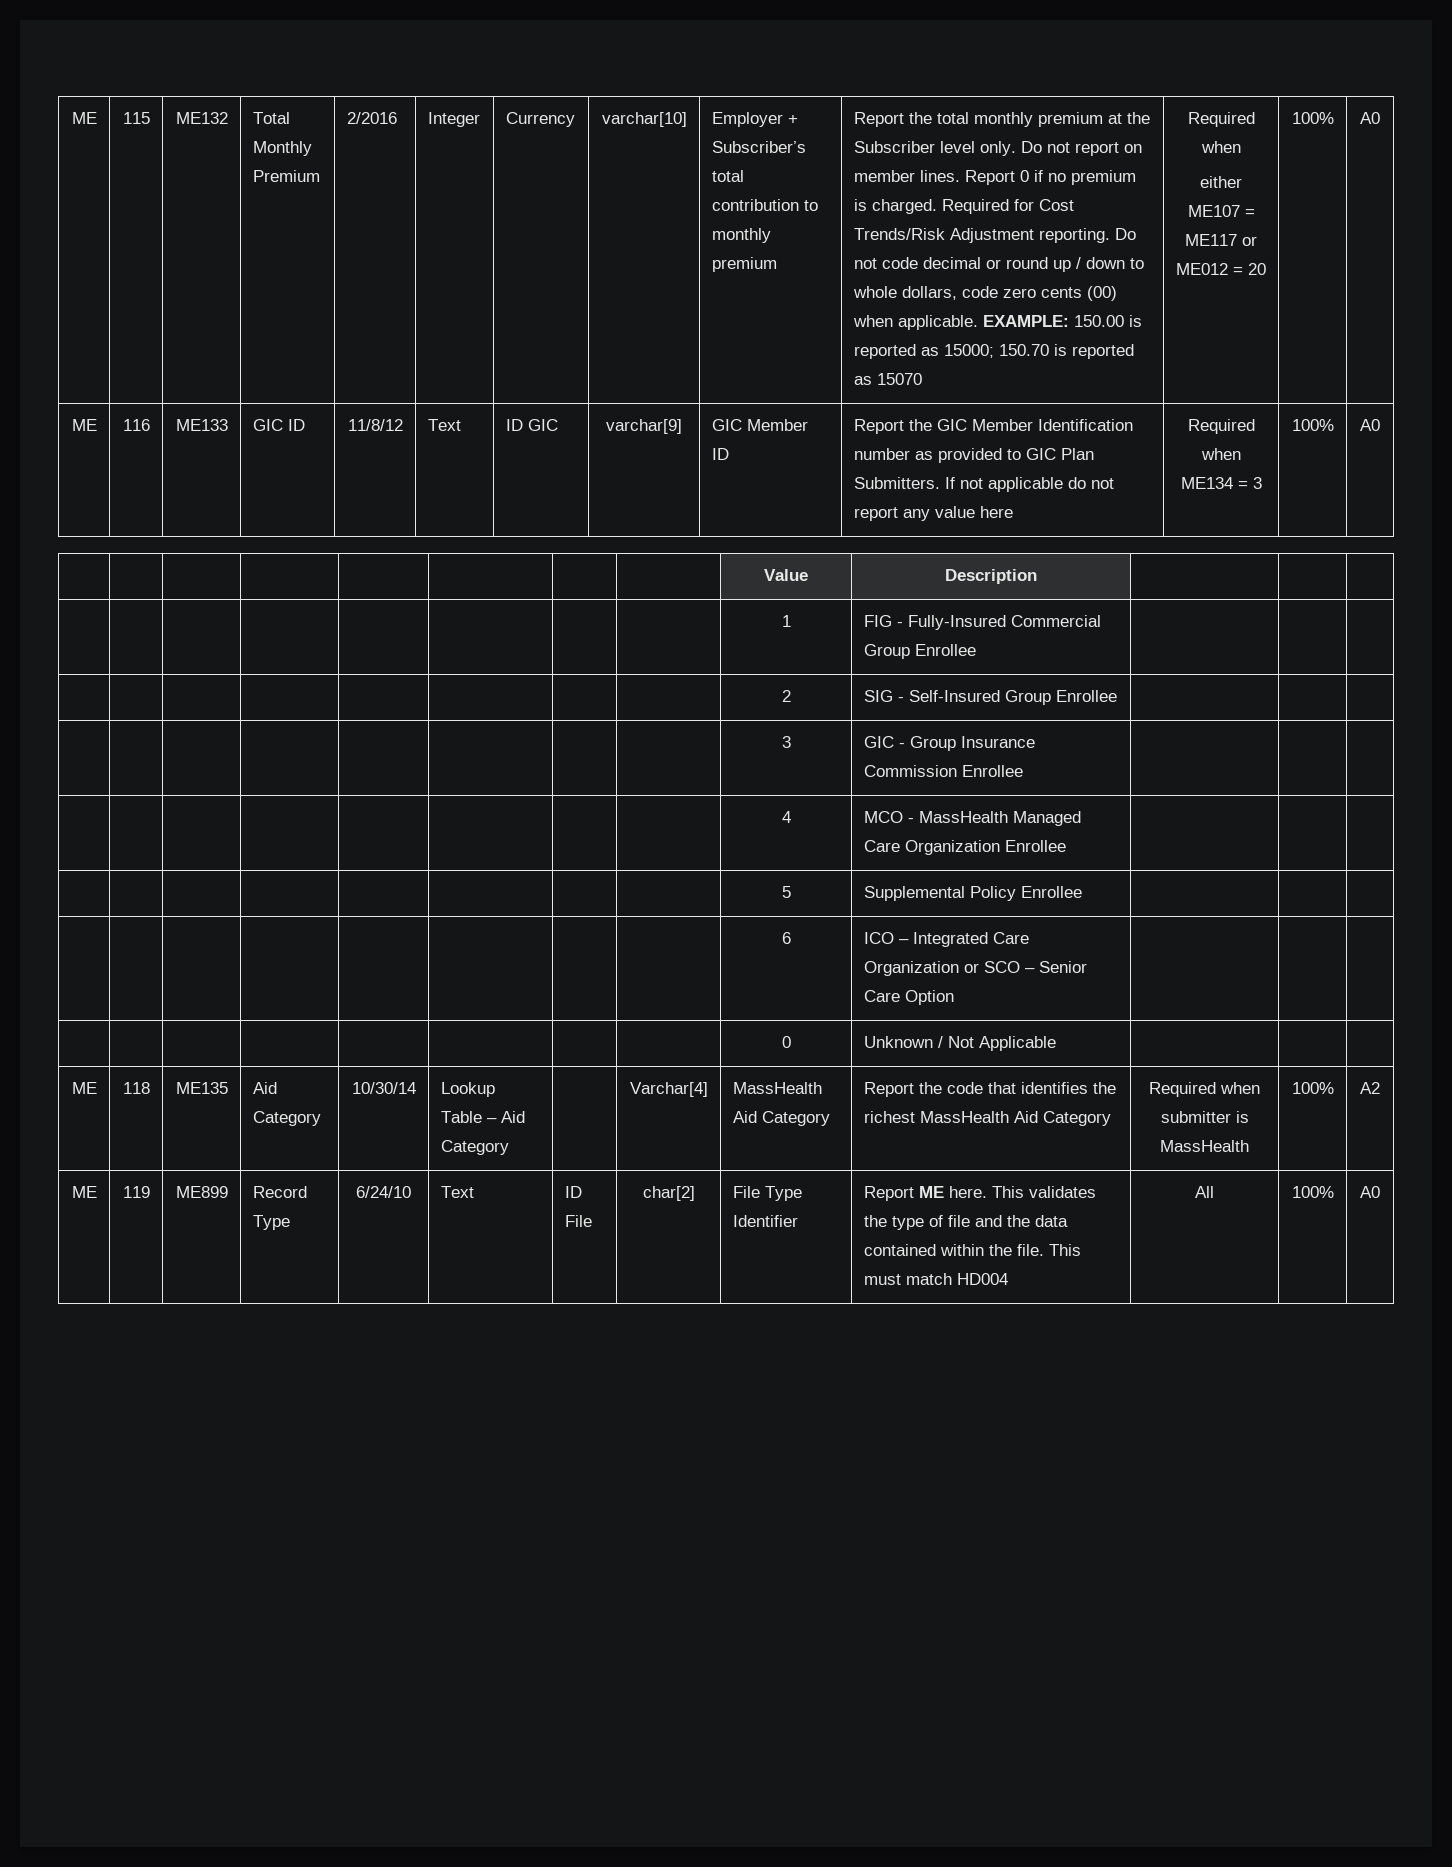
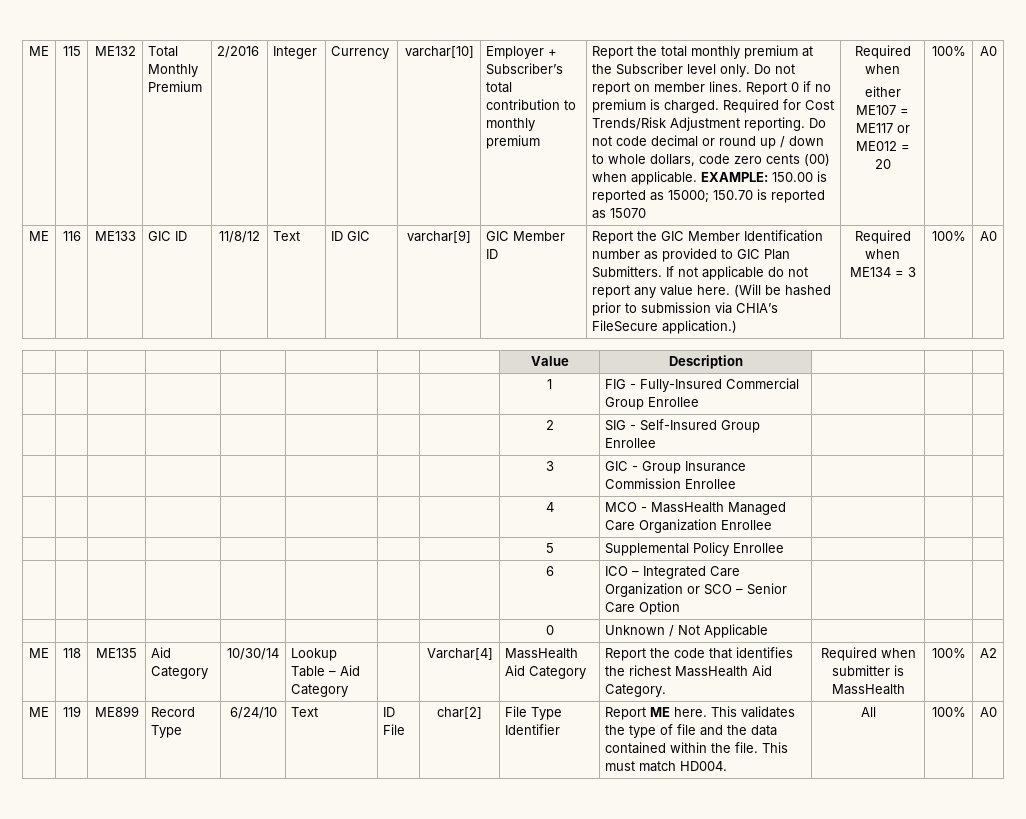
- If not applicable do not report any value here
+ If not applicable do not report any value here. (Will be hashed prior to submission via CHIA’s FileSecure application.)
- ME | 118 | ME135 | Aid Category | 10/30/14 | Lookup Table – Aid Category | | Varchar[4] | MassHealth Aid Category | Report the code that identifies the richest MassHealth Aid Category | Required when submitter is MassHealth | 100% | A2
+ ME | 118 | ME135 | Aid Category | 10/30/14 | Lookup Table – Aid Category | | Varchar[4] | MassHealth Aid Category | Report the code that identifies the richest MassHealth Aid Category. | Required when submitter is MassHealth | 100% | A2
- ME | 119 | ME899 | Record Type | 6/24/10 | Text | ID File | char[2] | File Type Identifier | Report ME here. This validates the type of file and the data contained within the file. This must match HD004 | All | 100% | A0
+ ME | 119 | ME899 | Record Type | 6/24/10 | Text | ID File | char[2] | File Type Identifier | Report ME here. This validates the type of file and the data contained within the file. This must match HD004. | All | 100% | A0

